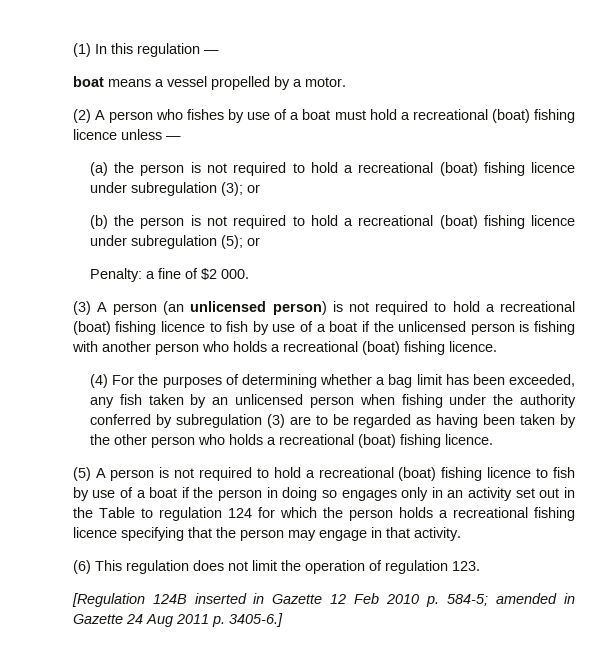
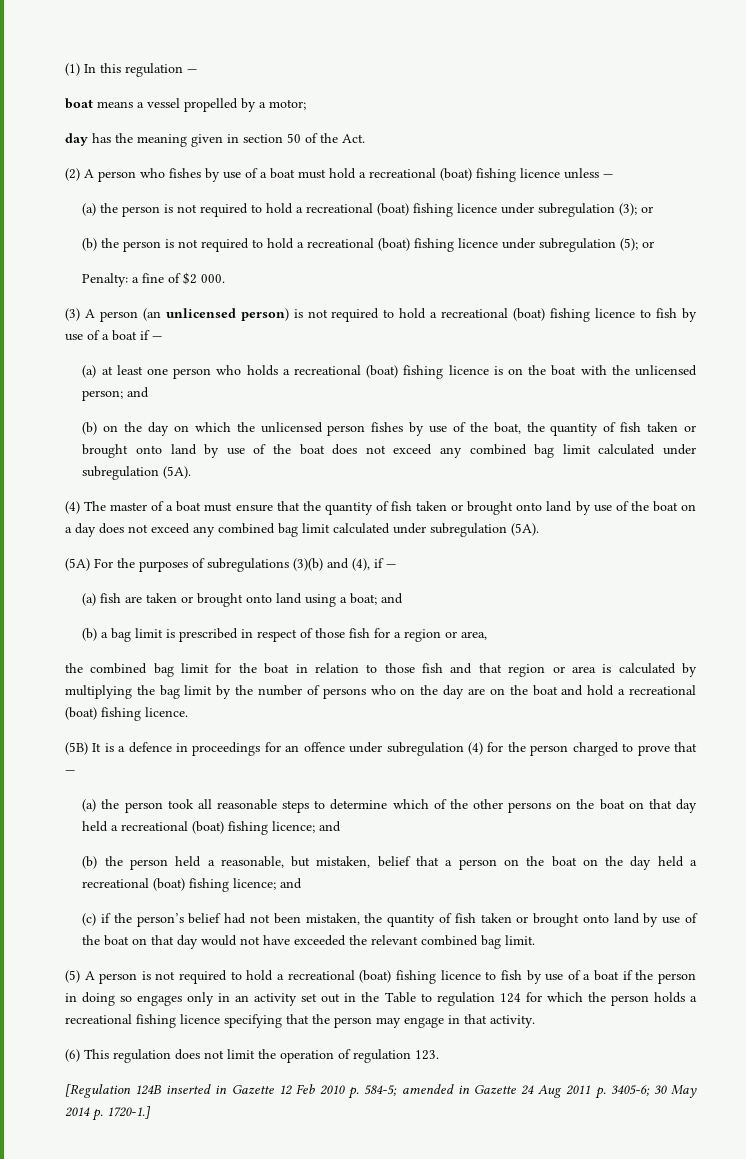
- boat means a vessel propelled by a motor.
+ boat means a vessel propelled by a motor;
+ day has the meaning given in section 50 of the Act.
- (3) A person (an unlicensed person) is not required to hold a recreational (boat) fishing licence to fish by use of a boat if the unlicensed person is fishing with another person who holds a recreational (boat) fishing licence.
- (4) For the purposes of determining whether a bag limit has been exceeded, any fish taken by an unlicensed person when fishing under the authority conferred by subregulation (3) are to be regarded as having been taken by the other person who holds a recreational (boat) fishing licence.
+ (3) A person (an unlicensed person) is not required to hold a recreational (boat) fishing licence to fish by use of a boat if —
+ (a) at least one person who holds a recreational (boat) fishing licence is on the boat with the unlicensed person; and
+ (b) on the day on which the unlicensed person fishes by use of the boat, the quantity of fish taken or brought onto land by use of the boat does not exceed any combined bag limit calculated under subregulation (5A).
+ (4) The master of a boat must ensure that the quantity of fish taken or brought onto land by use of the boat on a day does not exceed any combined bag limit calculated under subregulation (5A).
+ (5A) For the purposes of subregulations (3)(b) and (4), if —
+ (a) fish are taken or brought onto land using a boat; and
+ (b) a bag limit is prescribed in respect of those fish for a region or area,
+ the combined bag limit for the boat in relation to those fish and that region or area is calculated by multiplying the bag limit by the number of persons who on the day are on the boat and hold a recreational (boat) fishing licence.
+ (5B) It is a defence in proceedings for an offence under subregulation (4) for the person charged to prove that —
+ (a) the person took all reasonable steps to determine which of the other persons on the boat on that day held a recreational (boat) fishing licence; and
+ (b) the person held a reasonable, but mistaken, belief that a person on the boat on the day held a recreational (boat) fishing licence; and
+ (c) if the person’s belief had not been mistaken, the quantity of fish taken or brought onto land by use of the boat on that day would not have exceeded the relevant combined bag limit.
- [Regulation 124B inserted in Gazette 12 Feb 2010 p. 584-5; amended in Gazette 24 Aug 2011 p. 3405-6.]
+ [Regulation 124B inserted in Gazette 12 Feb 2010 p. 584-5; amended in Gazette 24 Aug 2011 p. 3405-6; 30 May 2014 p. 1720-1.]

